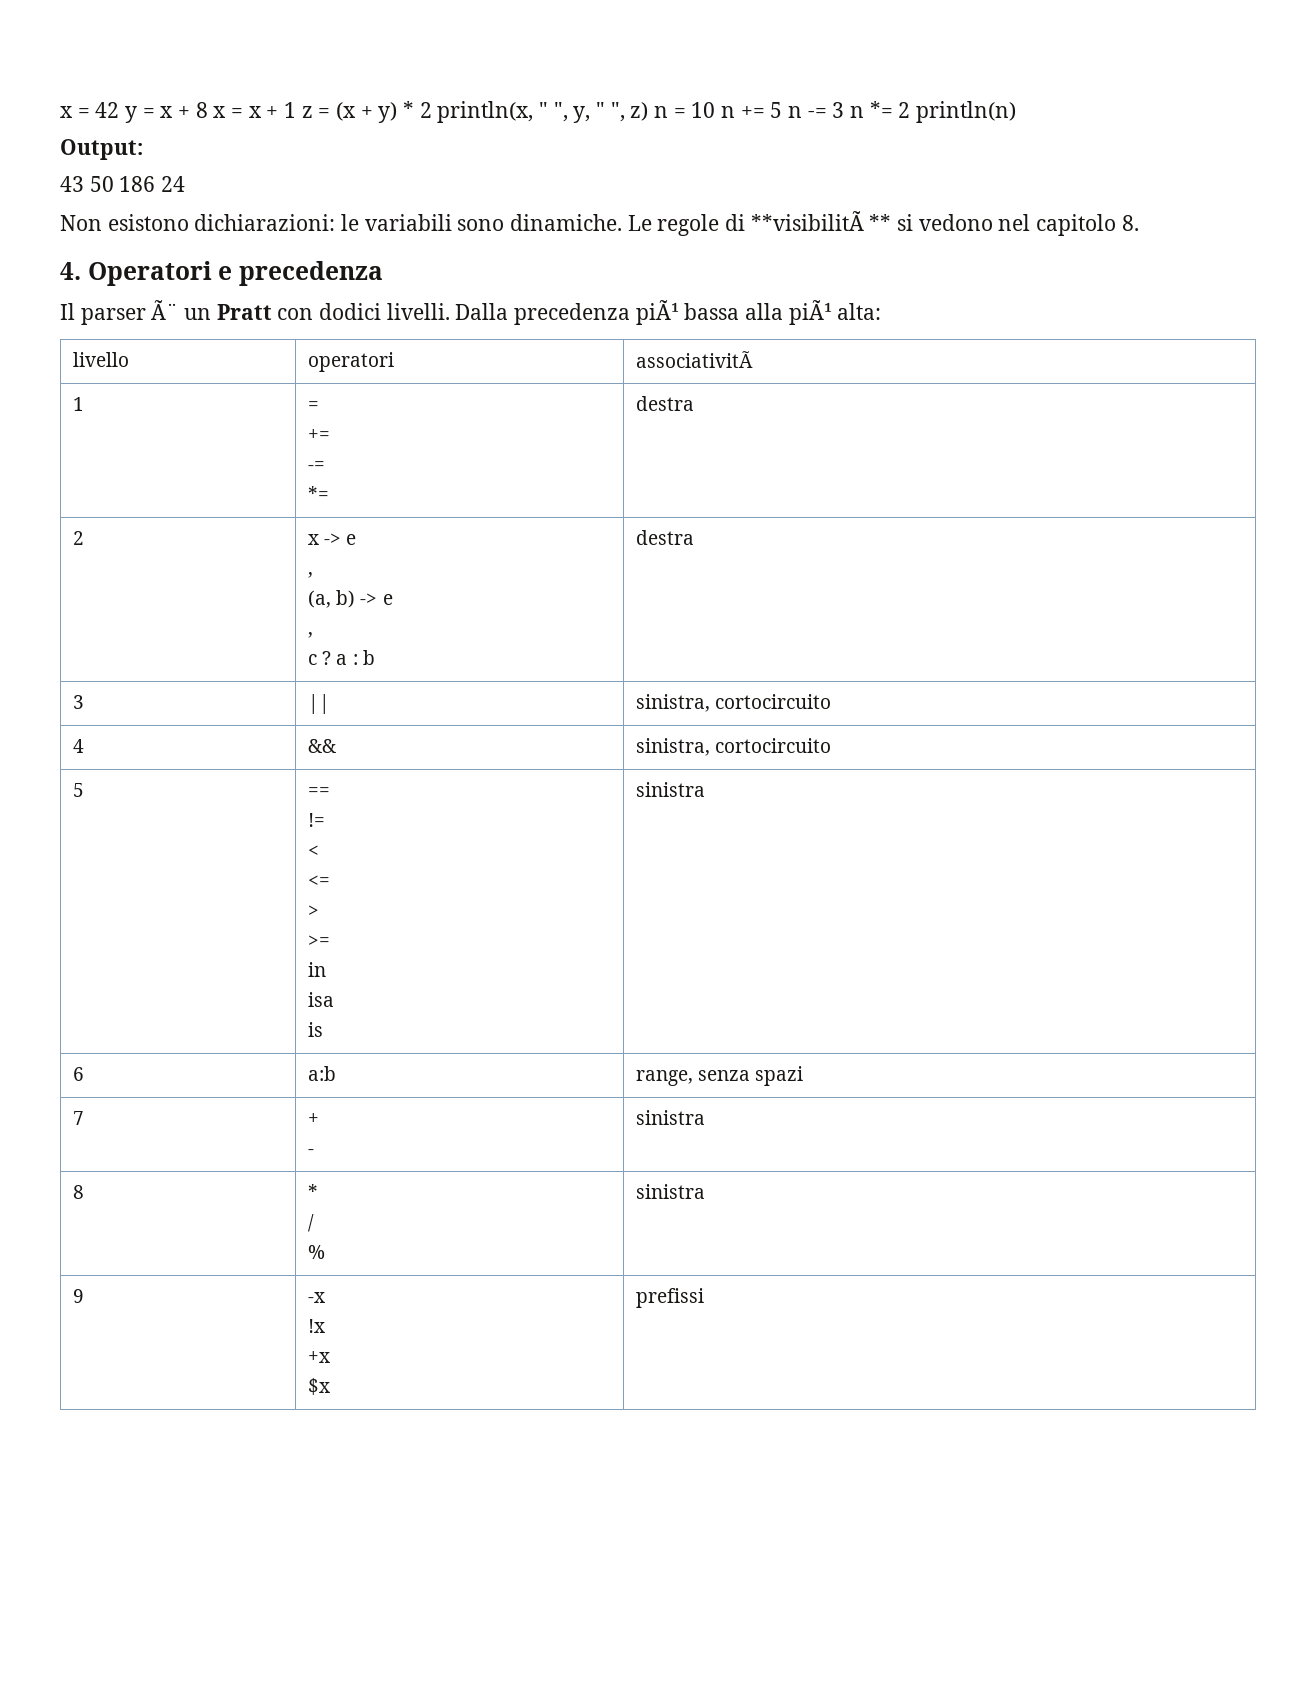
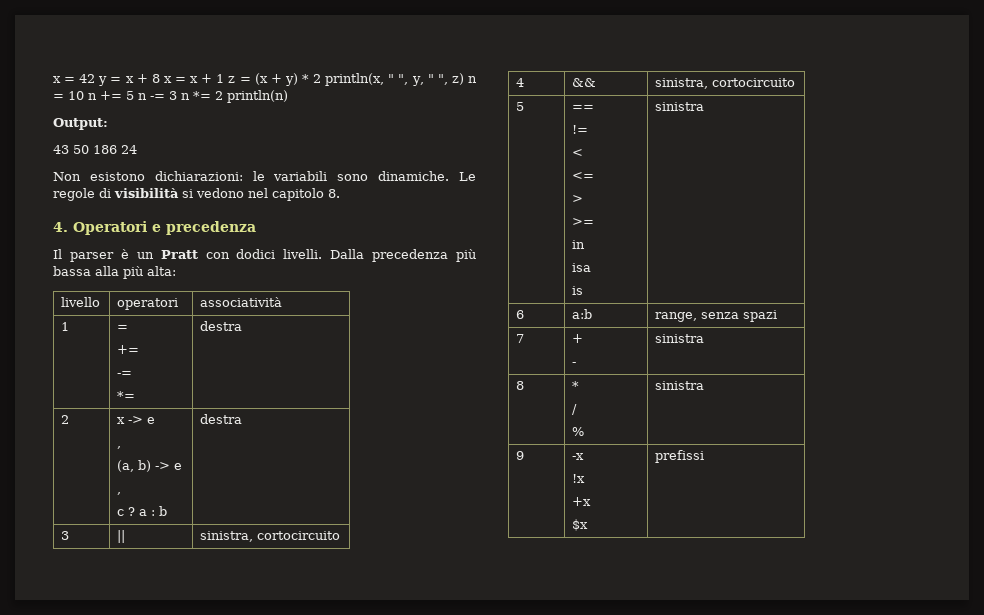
- Le regole di **visibilitÃ ** si vedono nel capitolo 8.
+ Le regole di visibilità si vedono nel capitolo 8.
- Il parser Ã¨ un Pratt con dodici livelli.
+ Il parser è un Pratt con dodici livelli.
- Dalla precedenza piÃ¹ bassa alla piÃ¹ alta:
+ Dalla precedenza più bassa alla più alta:
- livello | operatori | associativitÃ
+ livello | operatori | associatività

